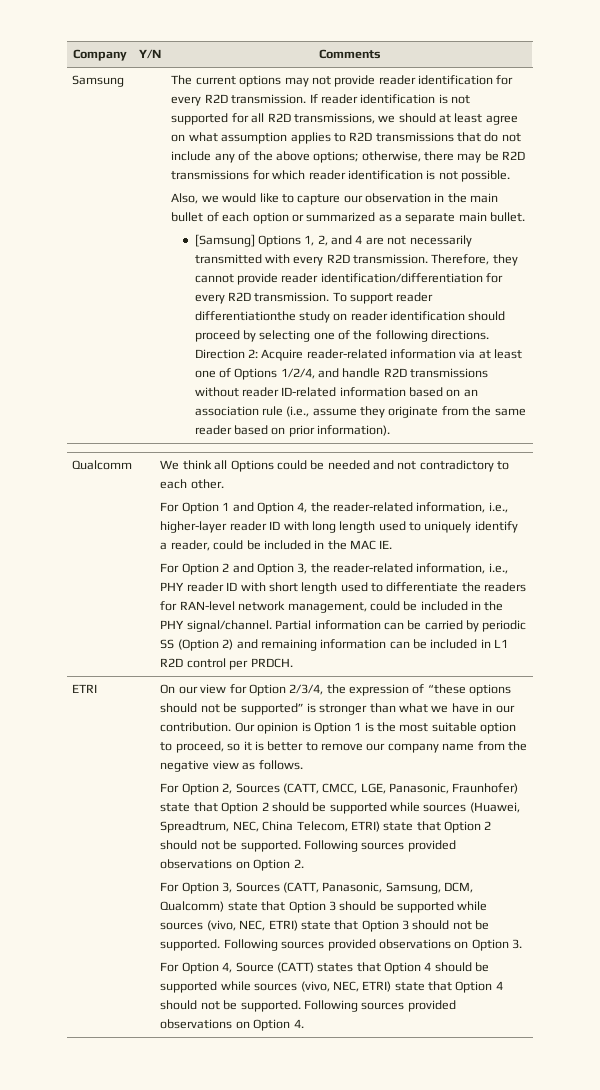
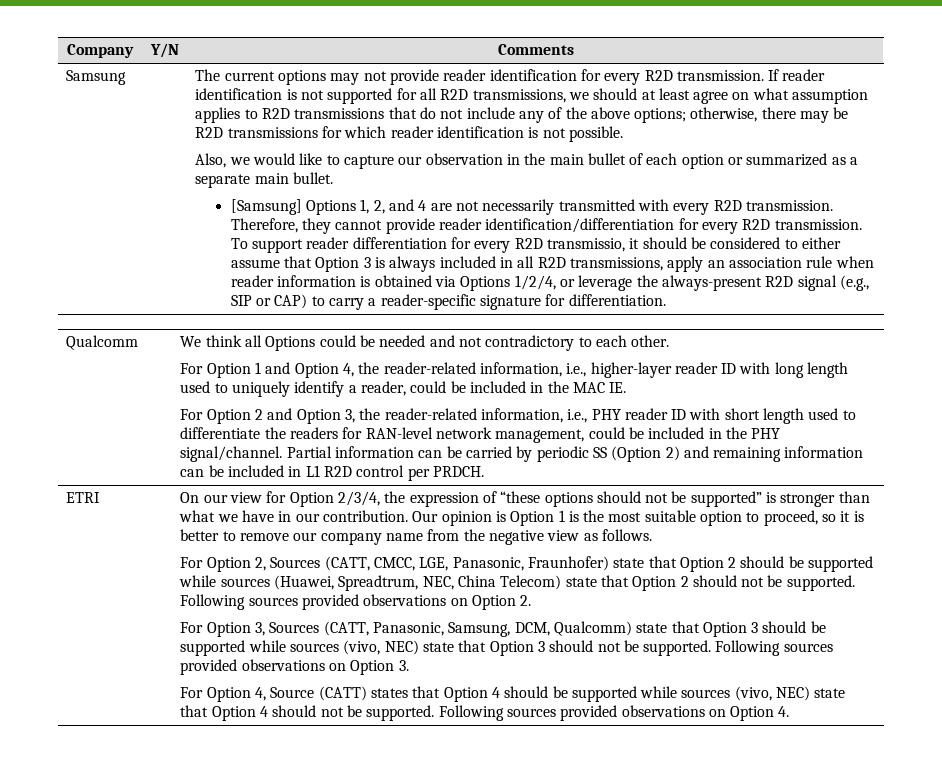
- To support reader differentiationthe study on reader identification should proceed by selecting one of the following directions. Direction 2: Acquire reader-related information via at least one of Options 1/2/4, and handle R2D transmissions without reader ID-related information based on an association rule (i.e., assume they originate from the same reader based on prior information).
+ To support reader differentiation for every R2D transmissio, it should be considered to either assume that Option 3 is always included in all R2D transmissions, apply an association rule when reader information is obtained via Options 1/2/4, or leverage the always-present R2D signal (e.g., SIP or CAP) to carry a reader-specific signature for differentiation.
- For Option 2, Sources (CATT, CMCC, LGE, Panasonic, Fraunhofer) state that Option 2 should be supported while sources (Huawei, Spreadtrum, NEC, China Telecom, ETRI) state that Option 2 should not be supported.
+ For Option 2, Sources (CATT, CMCC, LGE, Panasonic, Fraunhofer) state that Option 2 should be supported while sources (Huawei, Spreadtrum, NEC, China Telecom) state that Option 2 should not be supported.
- For Option 3, Sources (CATT, Panasonic, Samsung, DCM, Qualcomm) state that Option 3 should be supported while sources (vivo, NEC, ETRI) state that Option 3 should not be supported.
+ For Option 3, Sources (CATT, Panasonic, Samsung, DCM, Qualcomm) state that Option 3 should be supported while sources (vivo, NEC) state that Option 3 should not be supported.
- For Option 4, Source (CATT) states that Option 4 should be supported while sources (vivo, NEC, ETRI) state that Option 4 should not be supported.
+ For Option 4, Source (CATT) states that Option 4 should be supported while sources (vivo, NEC) state that Option 4 should not be supported.

